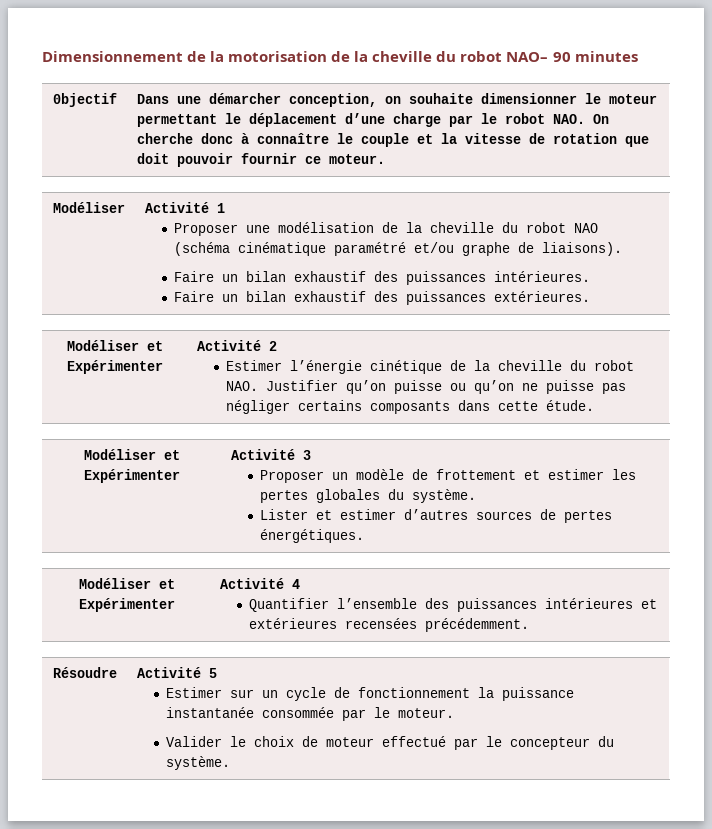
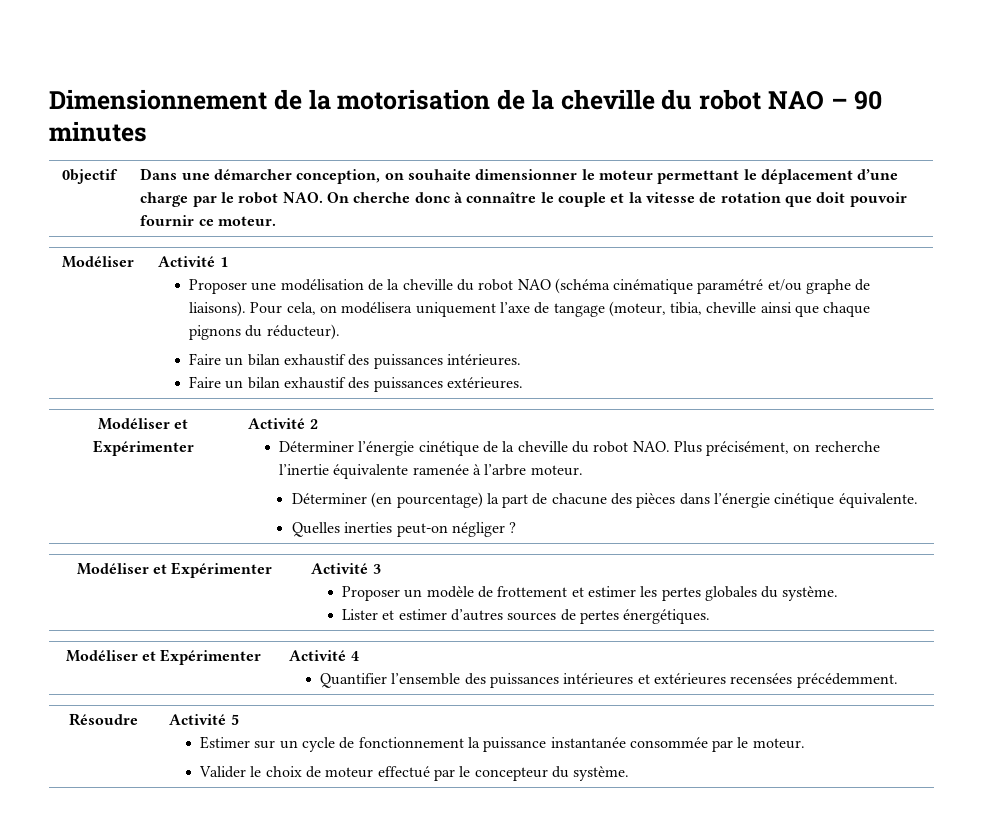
- Dimensionnement de la motorisation de la cheville du robot NAO– 90 minutes
+ Dimensionnement de la motorisation de la cheville du robot NAO – 90 minutes
+ Pour cela, on modélisera uniquement l’axe de tangage (moteur, tibia, cheville ainsi que chaque pignons du réducteur).
- Estimer l’énergie cinétique de la cheville du robot NAO. Justifier qu’on puisse ou qu’on ne puisse pas négliger certains composants dans cette étude.
+ Déterminer l’énergie cinétique de la cheville du robot NAO. Plus précisément, on recherche l’inertie équivalente ramenée à l’arbre moteur.
+ Déterminer (en pourcentage) la part de chacune des pièces dans l’énergie cinétique équivalente.
+ Quelles inerties peut-on négliger ?

